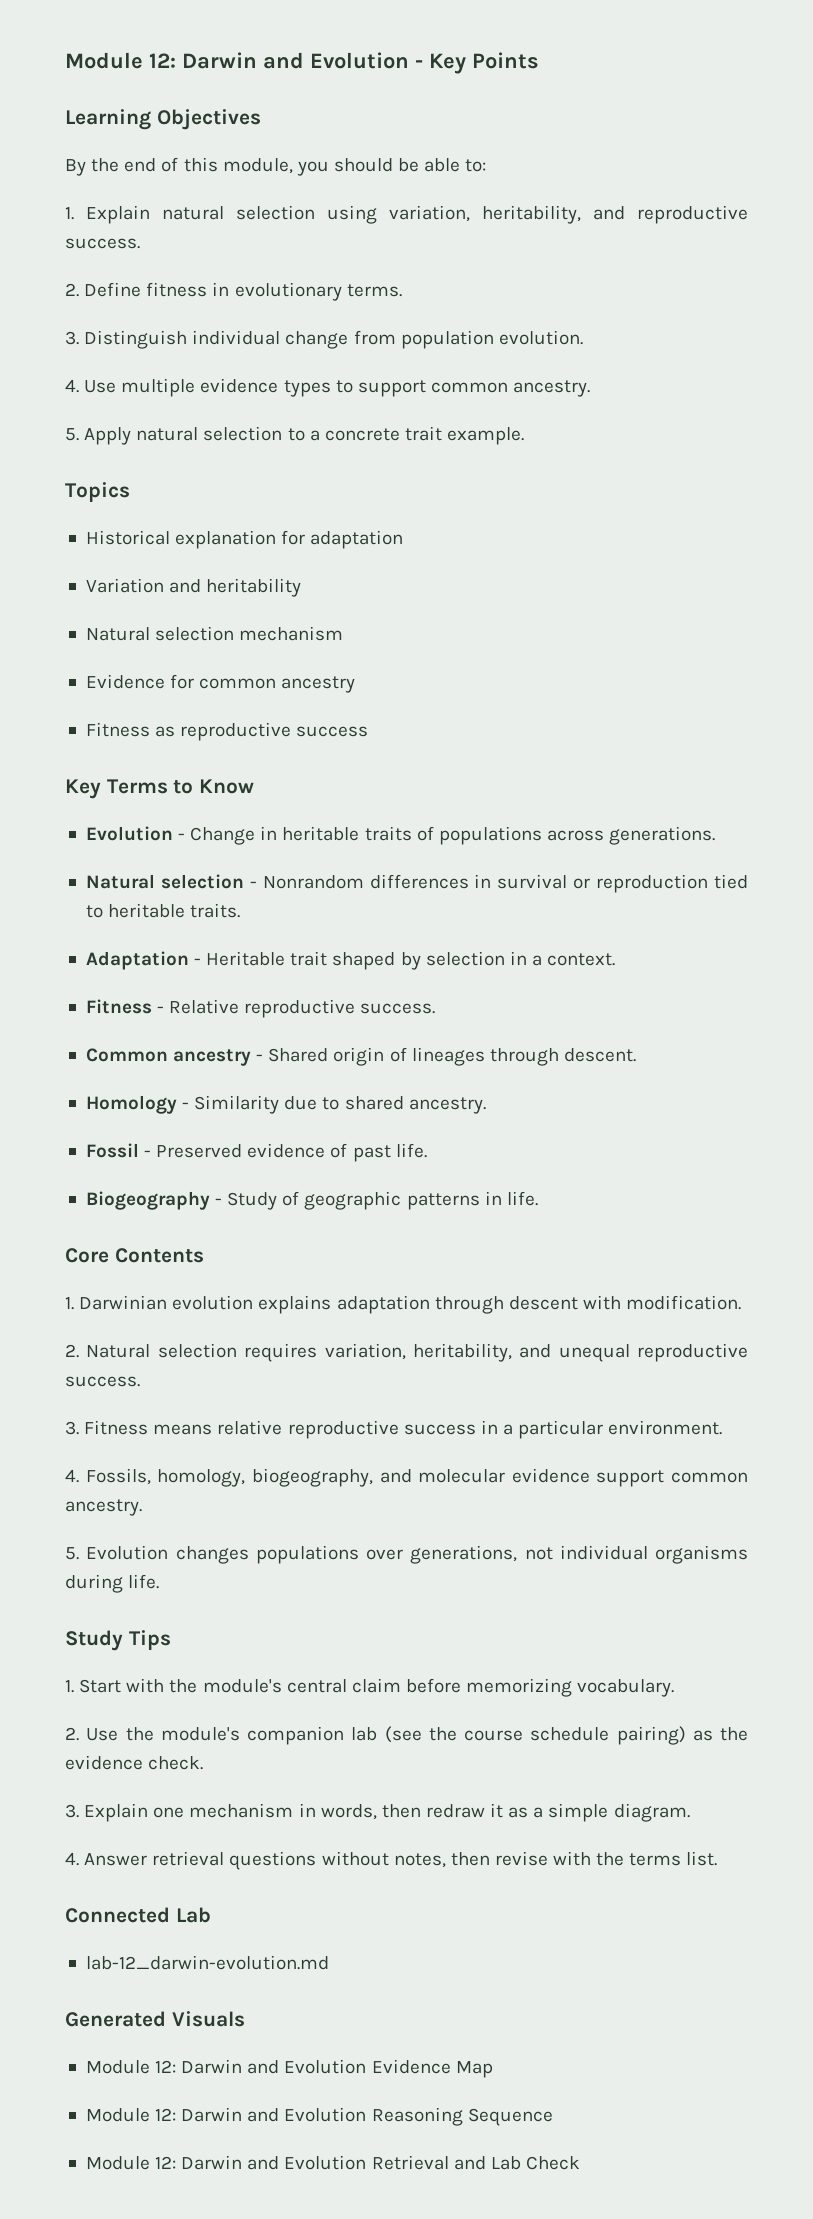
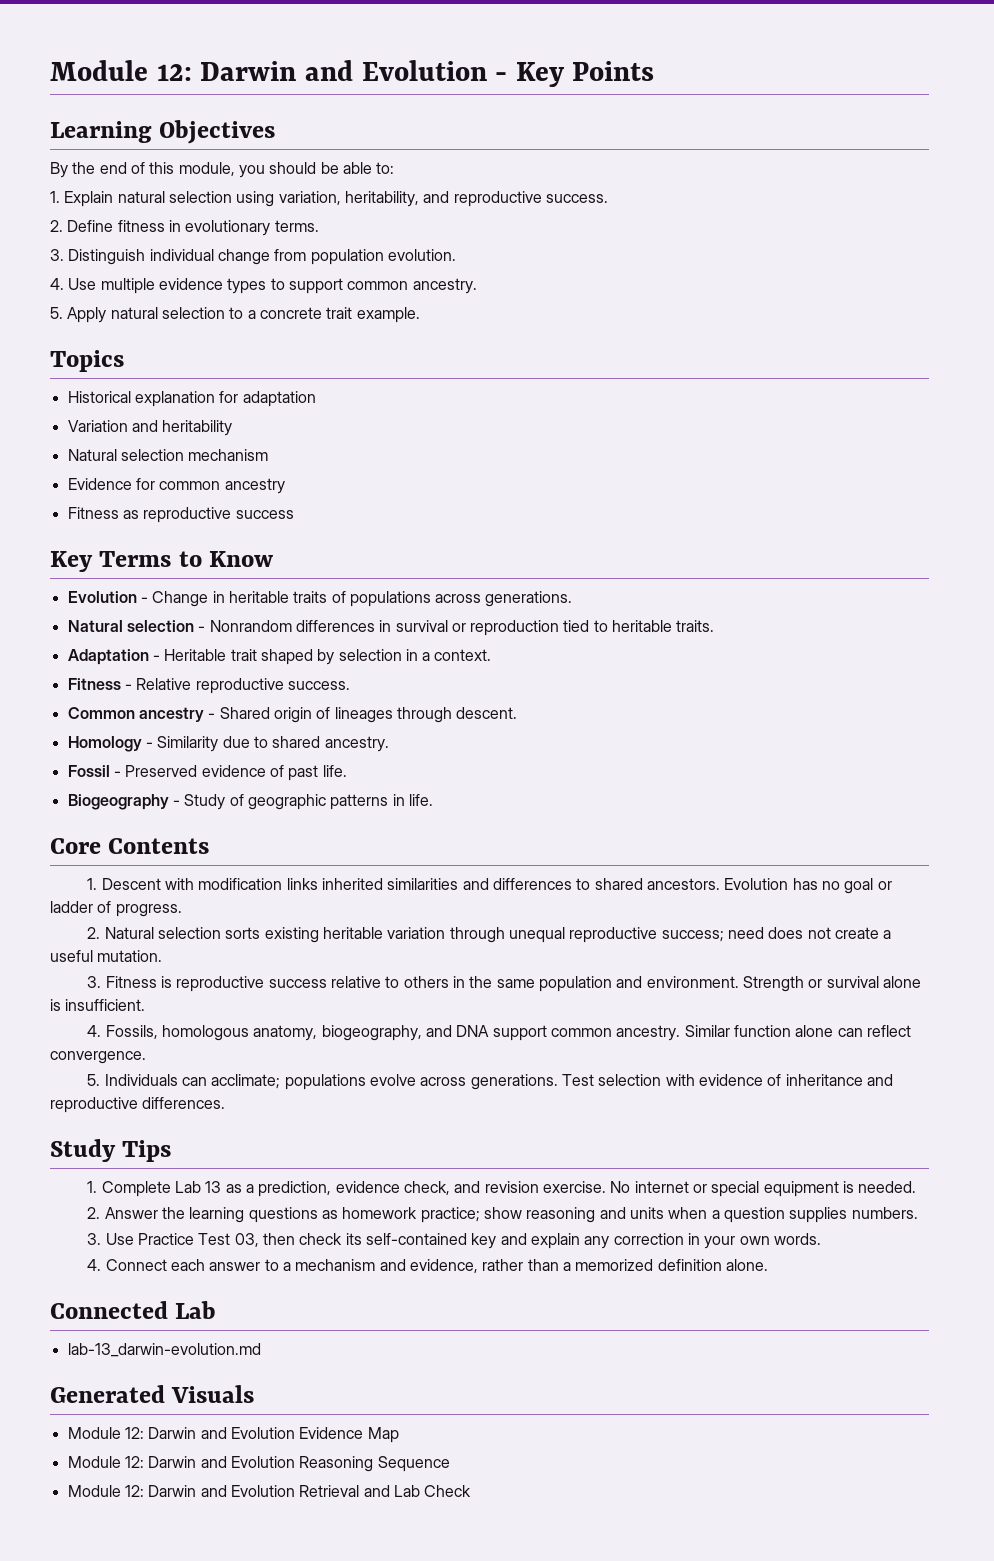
- 1. Darwinian evolution explains adaptation through descent with modification.
- 2. Natural selection requires variation, heritability, and unequal reproductive success.
- 3. Fitness means relative reproductive success in a particular environment.
- 4. Fossils, homology, biogeography, and molecular evidence support common ancestry.
- 5. Evolution changes populations over generations, not individual organisms during life.
+ 1. Descent with modification links inherited similarities and differences to shared ancestors. Evolution has no goal or ladder of progress.
+ 2. Natural selection sorts existing heritable variation through unequal reproductive success; need does not create a useful mutation.
+ 3. Fitness is reproductive success relative to others in the same population and environment. Strength or survival alone is insufficient.
+ 4. Fossils, homologous anatomy, biogeography, and DNA support common ancestry. Similar function alone can reflect convergence.
+ 5. Individuals can acclimate; populations evolve across generations. Test selection with evidence of inheritance and reproductive differences.
  Study Tips
- 1. Start with the module's central claim before memorizing vocabulary.
- 2. Use the module's companion lab (see the course schedule pairing) as the evidence check.
- 3. Explain one mechanism in words, then redraw it as a simple diagram.
- 4. Answer retrieval questions without notes, then revise with the terms list.
+ 1. Complete Lab 13 as a prediction, evidence check, and revision exercise. No internet or special equipment is needed.
+ 2. Answer the learning questions as homework practice; show reasoning and units when a question supplies numbers.
+ 3. Use Practice Test 03, then check its self-contained key and explain any correction in your own words.
+ 4. Connect each answer to a mechanism and evidence, rather than a memorized definition alone.
- lab-12_darwin-evolution.md
+ lab-13_darwin-evolution.md

